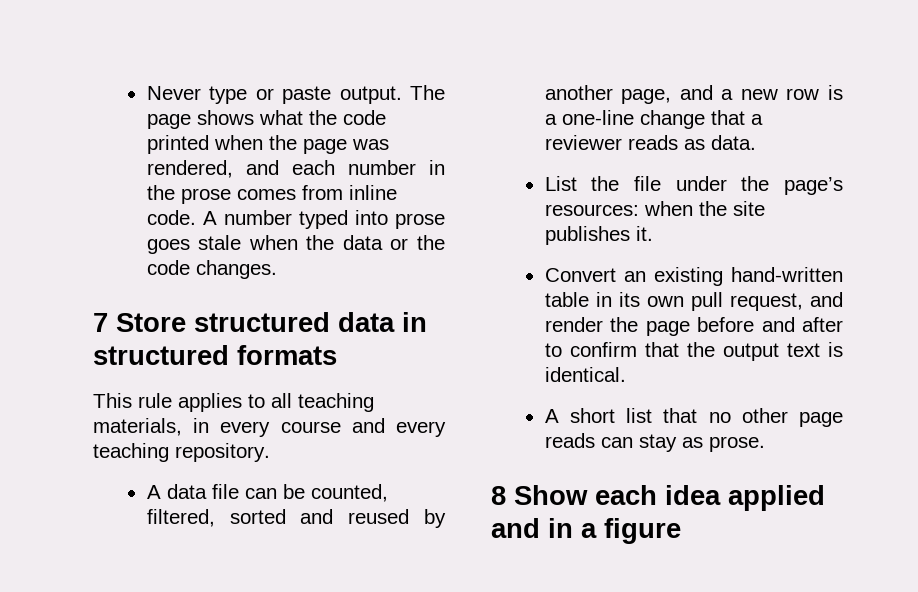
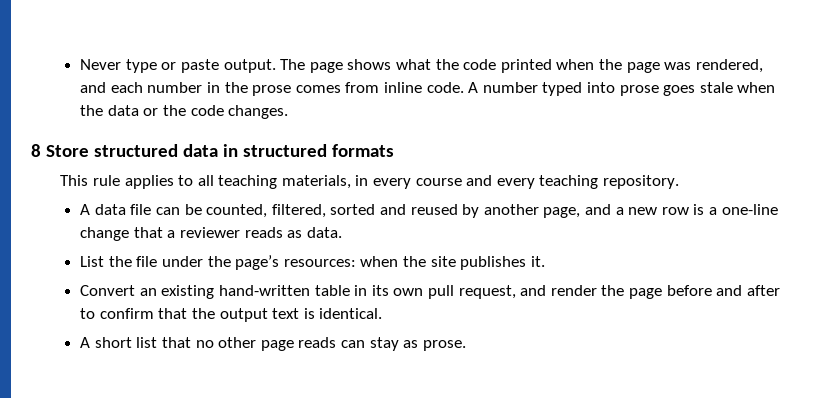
- 7 Store structured data in structured formats
+ 8 Store structured data in structured formats
- 8 Show each idea applied and in a figure

